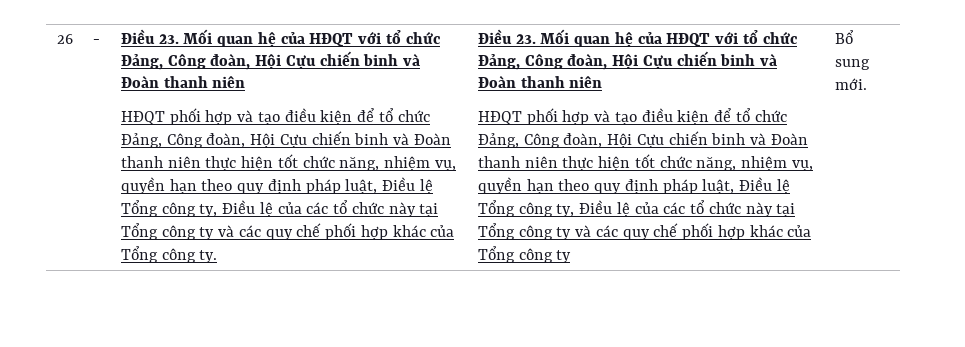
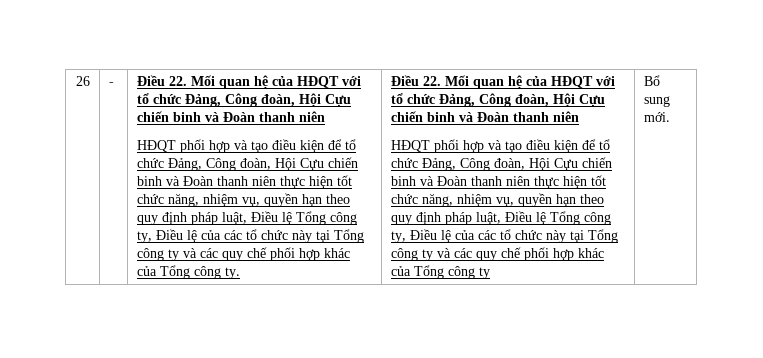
- - | Điều 23. Mối quan hệ của HĐQT với tổ chức Đảng, Công đoàn, Hội Cựu chiến binh và Đoàn thanh niên
+ - | Điều 22. Mối quan hệ của HĐQT với tổ chức Đảng, Công đoàn, Hội Cựu chiến binh và Đoàn thanh niên
- HĐQT phối hợp và tạo điều kiện để tổ chức Đảng, Công đoàn, Hội Cựu chiến binh và Đoàn thanh niên thực hiện tốt chức năng, nhiệm vụ, quyền hạn theo quy định pháp luật, Điều lệ Tổng công ty, Điều lệ của các tổ chức này tại Tổng công ty và các quy chế phối hợp khác của Tổng công ty. | Điều 23. Mối quan hệ của HĐQT với tổ chức Đảng, Công đoàn, Hội Cựu chiến binh và Đoàn thanh niên
+ HĐQT phối hợp và tạo điều kiện để tổ chức Đảng, Công đoàn, Hội Cựu chiến binh và Đoàn thanh niên thực hiện tốt chức năng, nhiệm vụ, quyền hạn theo quy định pháp luật, Điều lệ Tổng công ty, Điều lệ của các tổ chức này tại Tổng công ty và các quy chế phối hợp khác của Tổng công ty. | Điều 22. Mối quan hệ của HĐQT với tổ chức Đảng, Công đoàn, Hội Cựu chiến binh và Đoàn thanh niên

